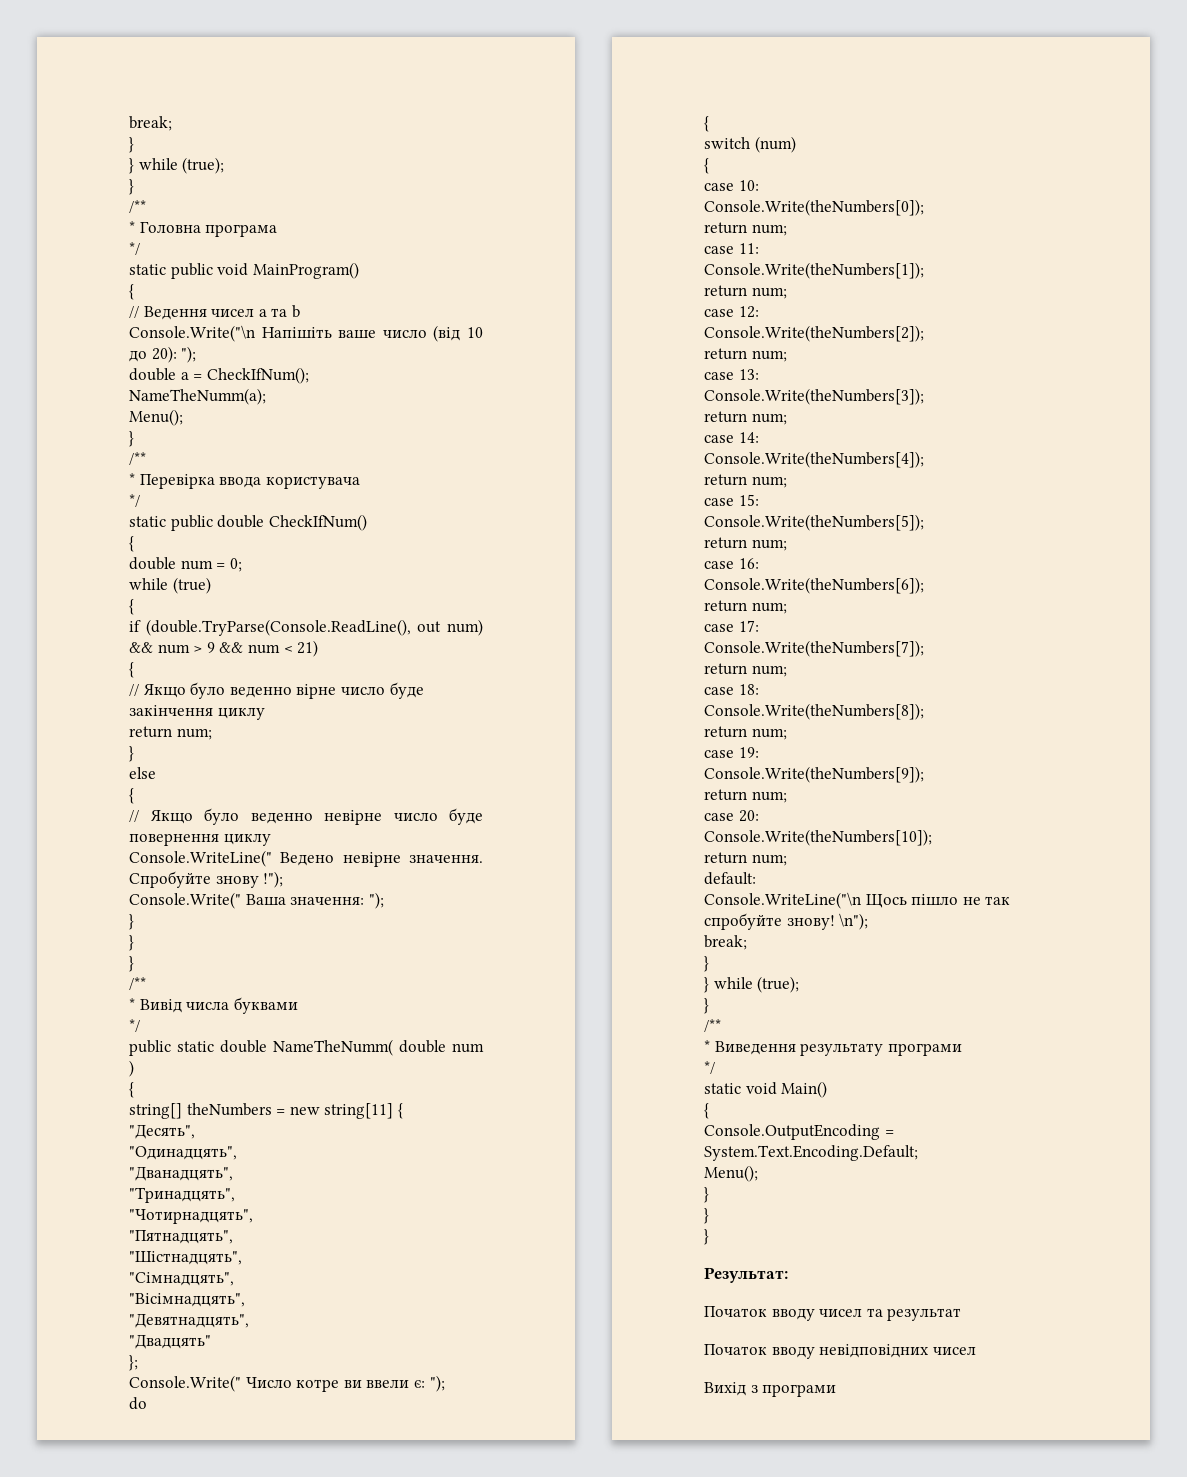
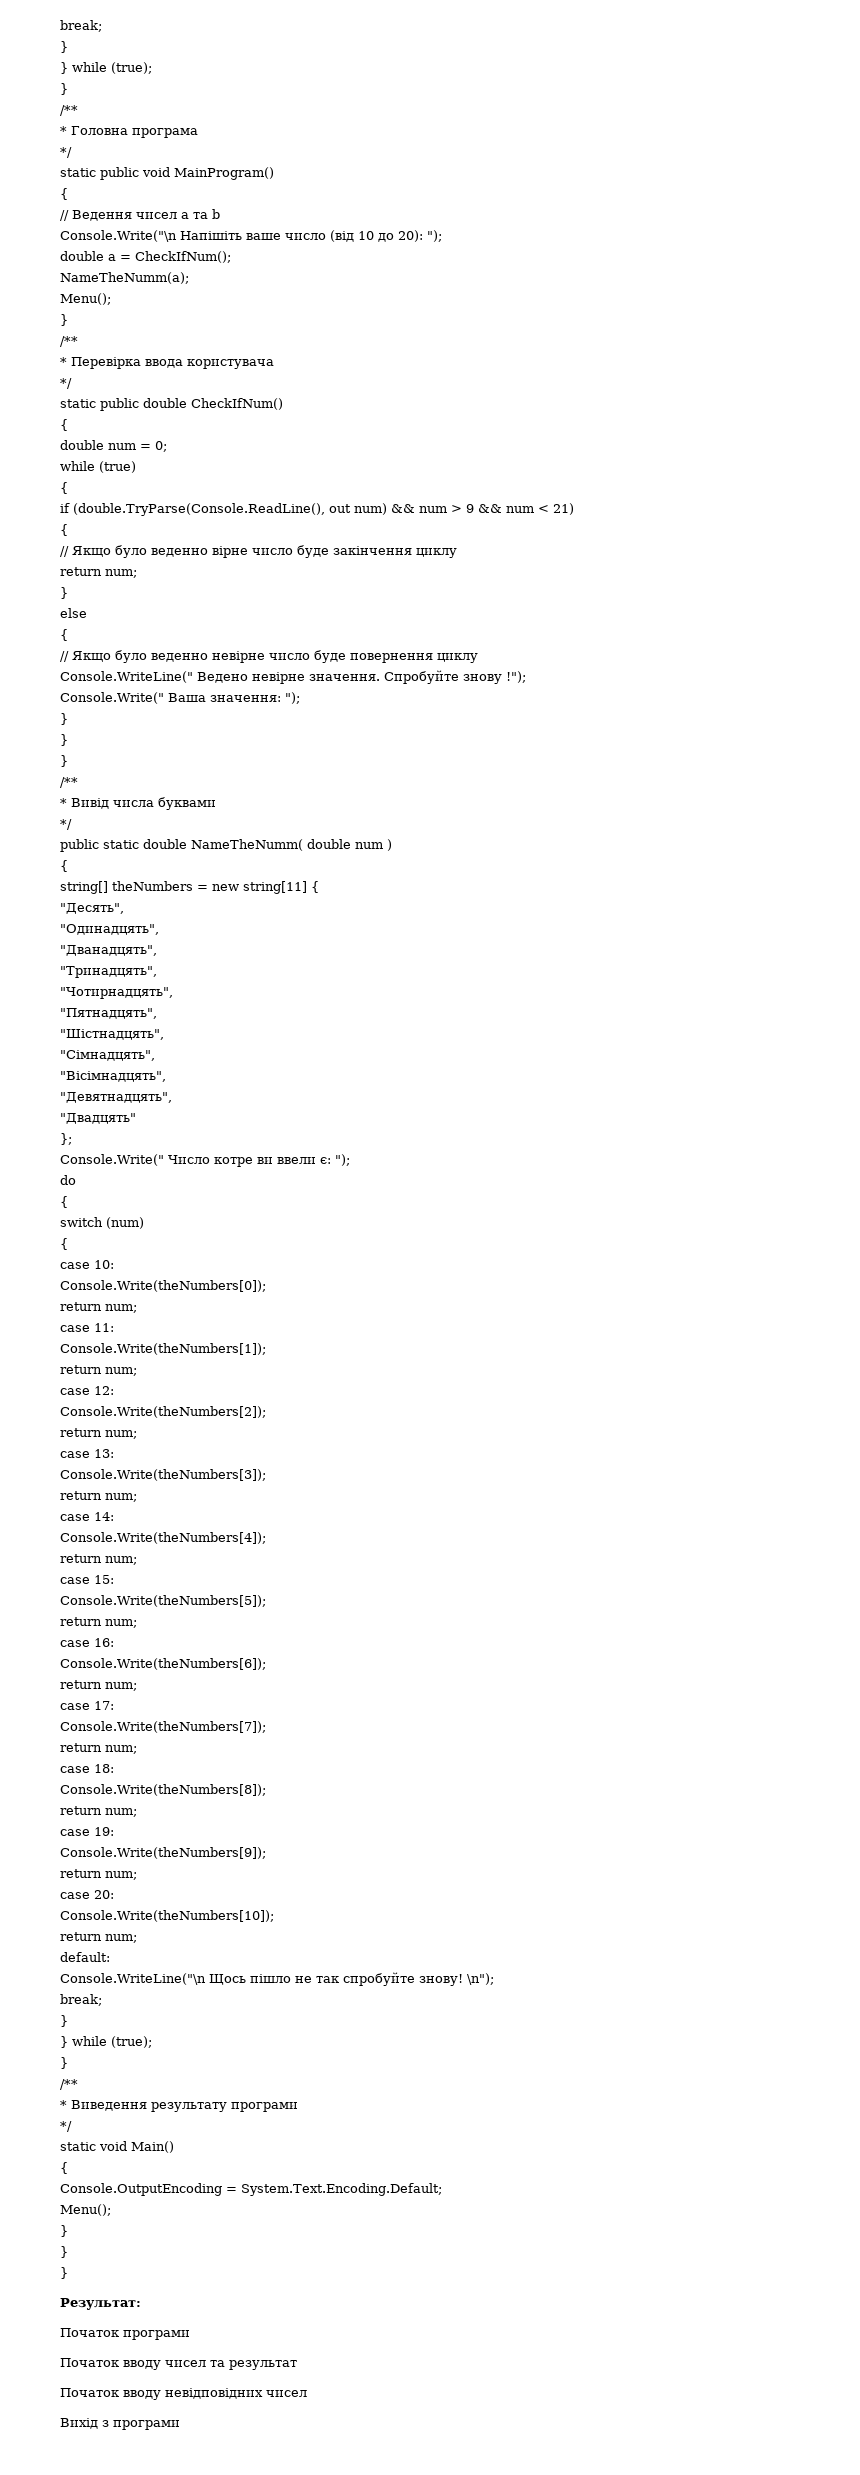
+ Початок програми

